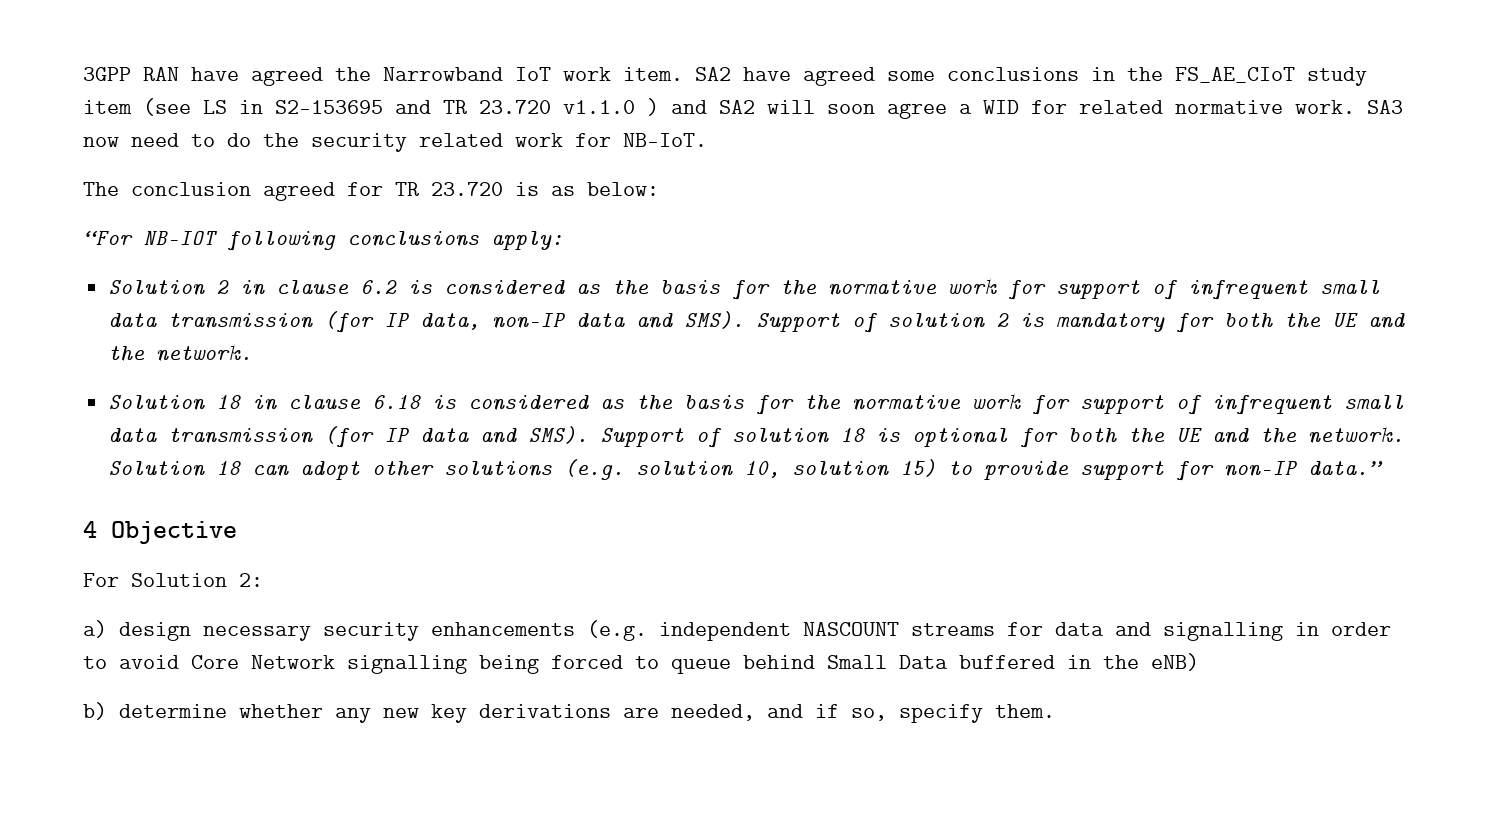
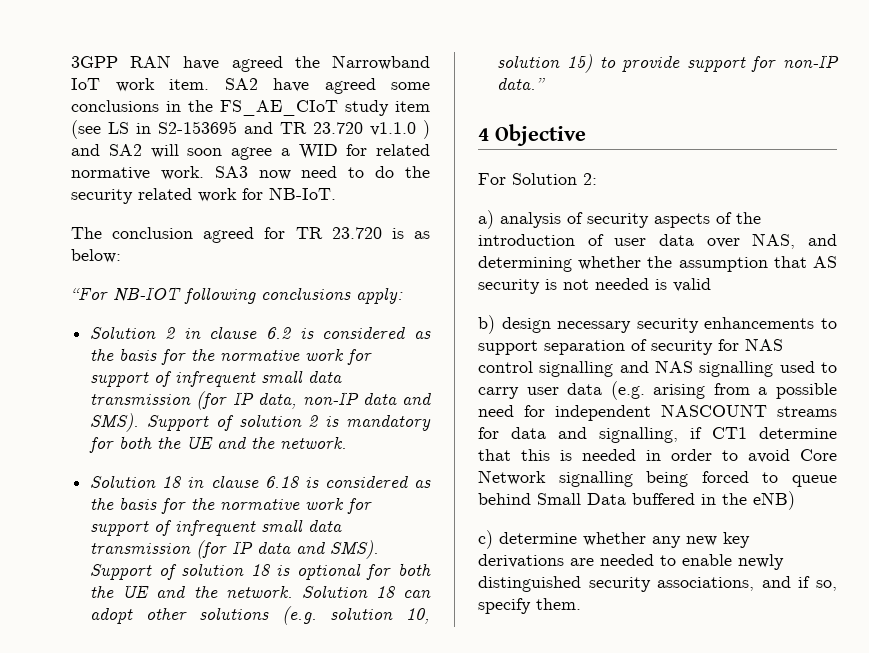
- a) design necessary security enhancements (e.g. independent NASCOUNT streams for data and signalling in order to avoid Core Network signalling being forced to queue behind Small Data buffered in the eNB)
+ a) analysis of security aspects of the introduction of user data over NAS, and determining whether the assumption that AS security is not needed is valid
+ b) design necessary security enhancements to support separation of security for NAS control signalling and NAS signalling used to carry user data (e.g. arising from a possible need for independent NASCOUNT streams for data and signalling, if CT1 determine that this is needed in order to avoid Core Network signalling being forced to queue behind Small Data buffered in the eNB)
- b) determine whether any new key derivations are needed, and if so, specify them.
+ c) determine whether any new key derivations are needed to enable newly distinguished security associations, and if so, specify them.

